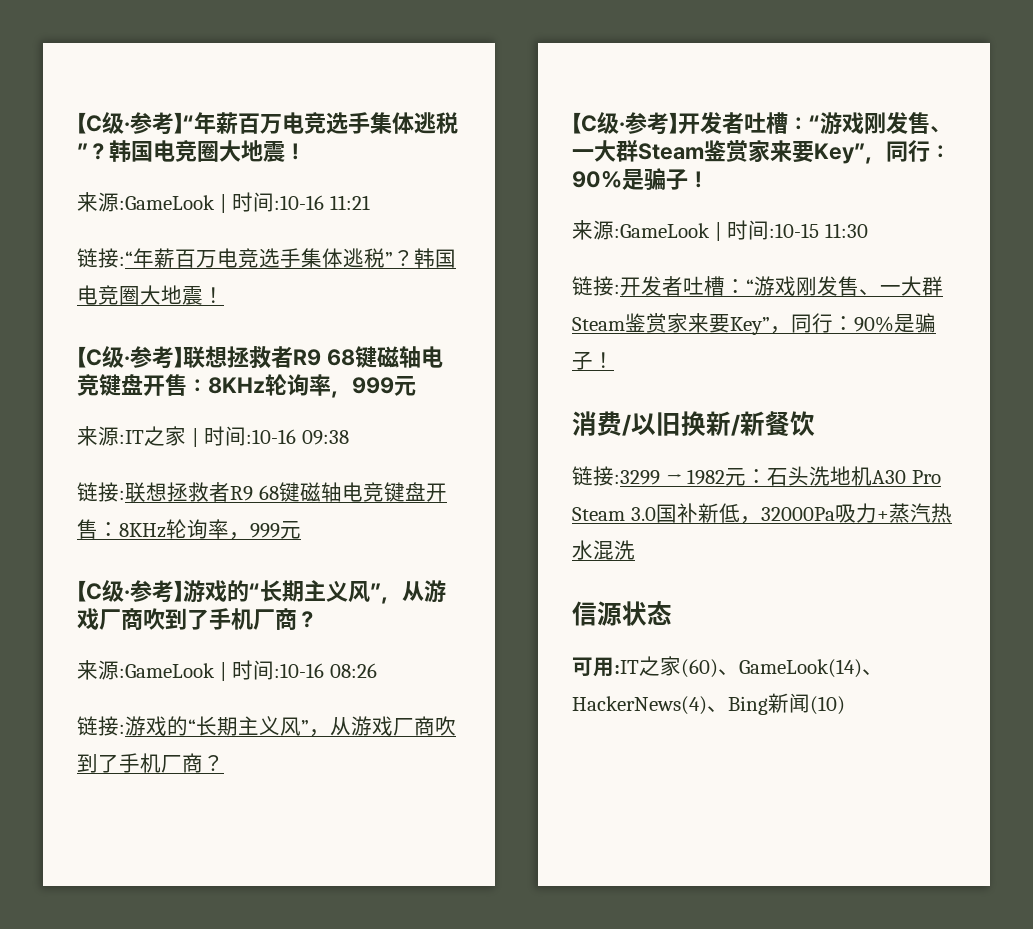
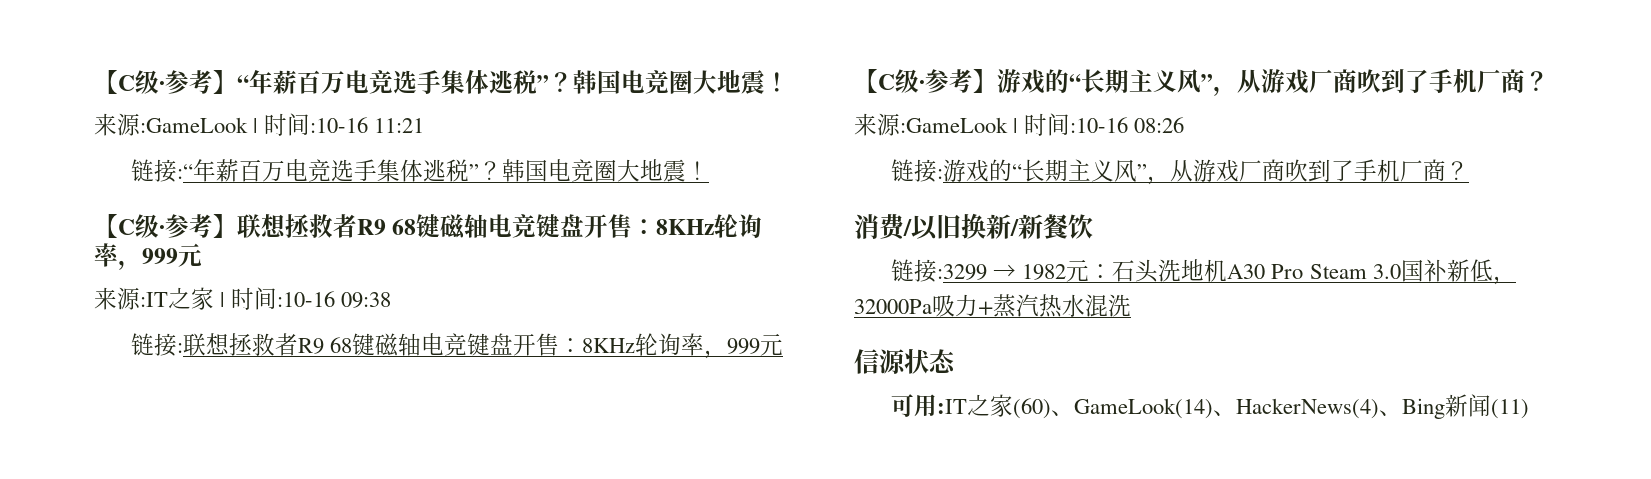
- 【C级·参考】开发者吐槽：“游戏刚发售、一大群Steam鉴赏家来要Key”，同行：90%是骗子！
- 来源:GameLook | 时间:10-15 11:30
- 链接:开发者吐槽：“游戏刚发售、一大群Steam鉴赏家来要Key”，同行：90%是骗子！
- 可用:IT之家(60)、GameLook(14)、HackerNews(4)、Bing新闻(10)
+ 可用:IT之家(60)、GameLook(14)、HackerNews(4)、Bing新闻(11)

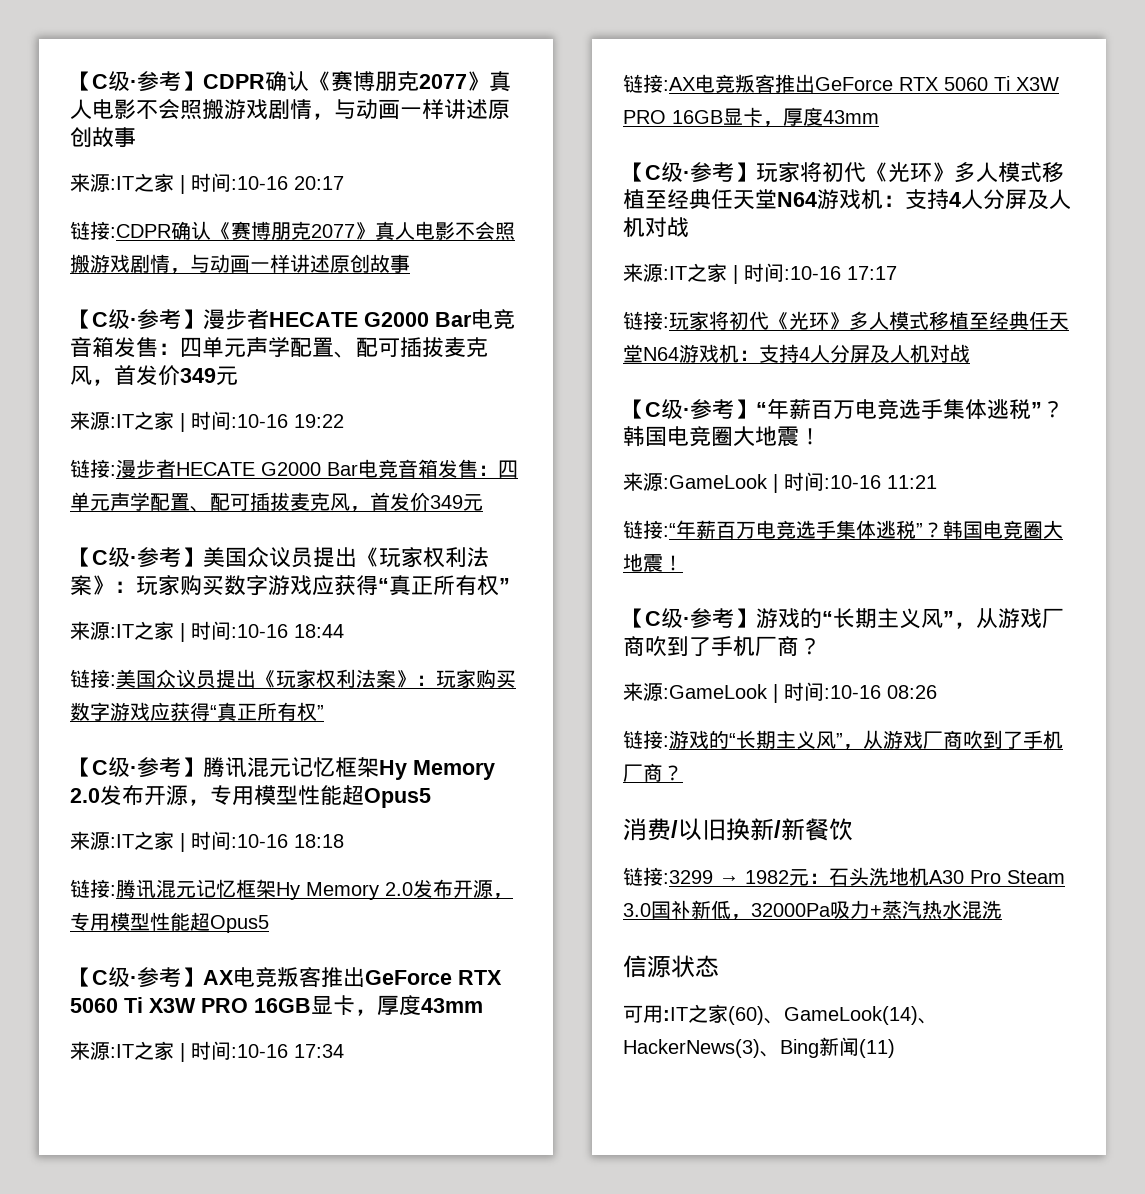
+ 【C级·参考】CDPR确认《赛博朋克2077》真人电影不会照搬游戏剧情，与动画一样讲述原创故事
+ 来源:IT之家 | 时间:10-16 20:17
+ 链接:CDPR确认《赛博朋克2077》真人电影不会照搬游戏剧情，与动画一样讲述原创故事
+ 【C级·参考】漫步者HECATE G2000 Bar电竞音箱发售：四单元声学配置、配可插拔麦克风，首发价349元
+ 来源:IT之家 | 时间:10-16 19:22
+ 链接:漫步者HECATE G2000 Bar电竞音箱发售：四单元声学配置、配可插拔麦克风，首发价349元
+ 【C级·参考】美国众议员提出《玩家权利法案》：玩家购买数字游戏应获得“真正所有权”
+ 来源:IT之家 | 时间:10-16 18:44
+ 链接:美国众议员提出《玩家权利法案》：玩家购买数字游戏应获得“真正所有权”
+ 【C级·参考】腾讯混元记忆框架Hy Memory 2.0发布开源，专用模型性能超Opus5
+ 来源:IT之家 | 时间:10-16 18:18
+ 链接:腾讯混元记忆框架Hy Memory 2.0发布开源，专用模型性能超Opus5
+ 【C级·参考】AX电竞叛客推出GeForce RTX 5060 Ti X3W PRO 16GB显卡，厚度43mm
+ 来源:IT之家 | 时间:10-16 17:34
+ 链接:AX电竞叛客推出GeForce RTX 5060 Ti X3W PRO 16GB显卡，厚度43mm
+ 【C级·参考】玩家将初代《光环》多人模式移植至经典任天堂N64游戏机：支持4人分屏及人机对战
+ 来源:IT之家 | 时间:10-16 17:17
+ 链接:玩家将初代《光环》多人模式移植至经典任天堂N64游戏机：支持4人分屏及人机对战
- 【C级·参考】联想拯救者R9 68键磁轴电竞键盘开售：8KHz轮询率，999元
- 来源:IT之家 | 时间:10-16 09:38
- 链接:联想拯救者R9 68键磁轴电竞键盘开售：8KHz轮询率，999元
- 可用:IT之家(60)、GameLook(14)、HackerNews(4)、Bing新闻(11)
+ 可用:IT之家(60)、GameLook(14)、HackerNews(3)、Bing新闻(11)

